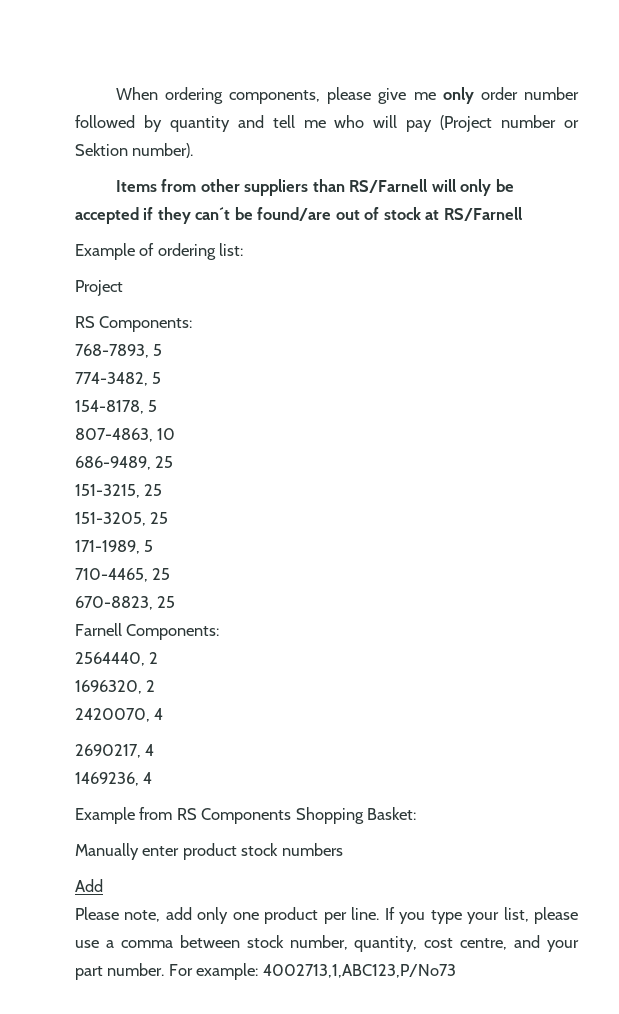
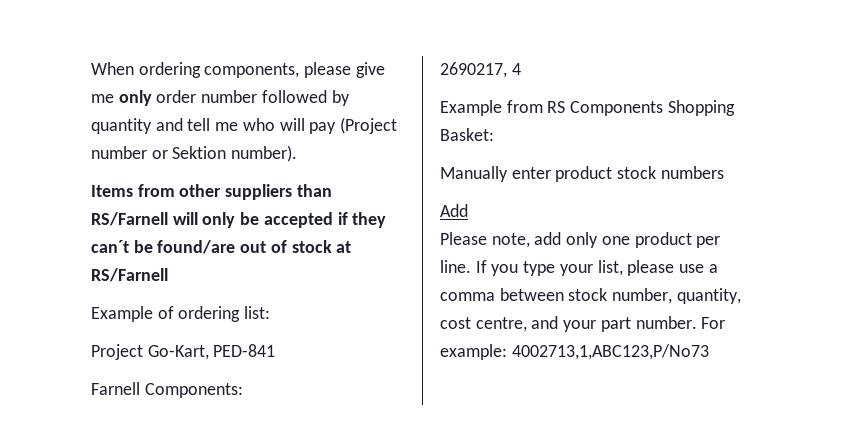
- Project
- RS Components:
- 768-7893, 5
- 774-3482, 5
- 154-8178, 5
- 807-4863, 10
- 686-9489, 25
- 151-3215, 25
- 151-3205, 25
- 171-1989, 5
- 710-4465, 25
- 670-8823, 25
+ Project Go-Kart, PED-841
  Farnell Components:
- 2564440, 2
- 1696320, 2
- 2420070, 4
- 1469236, 4

